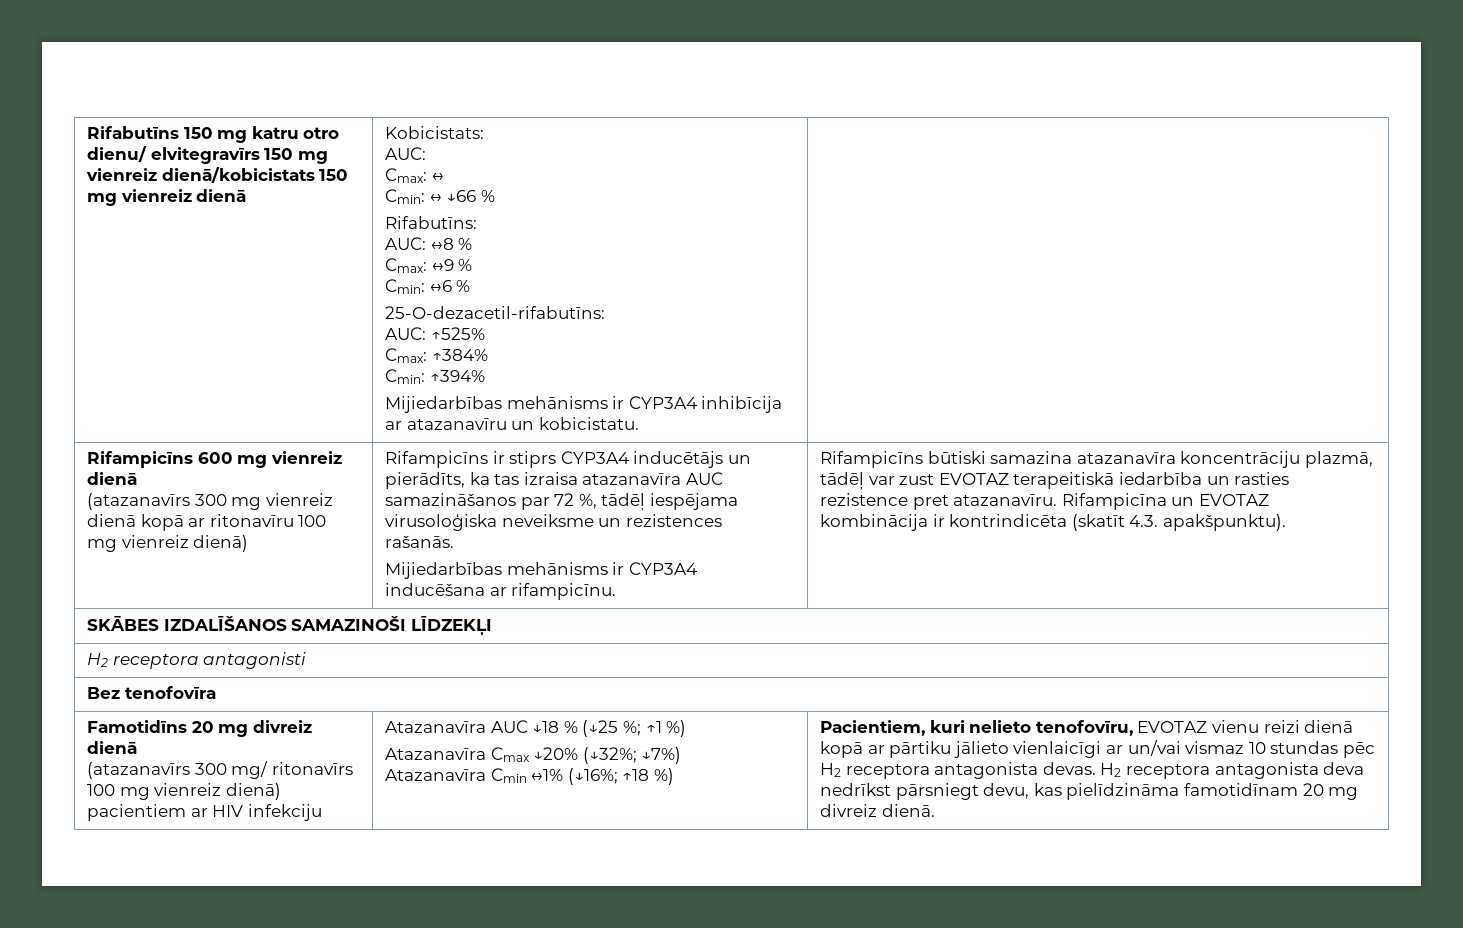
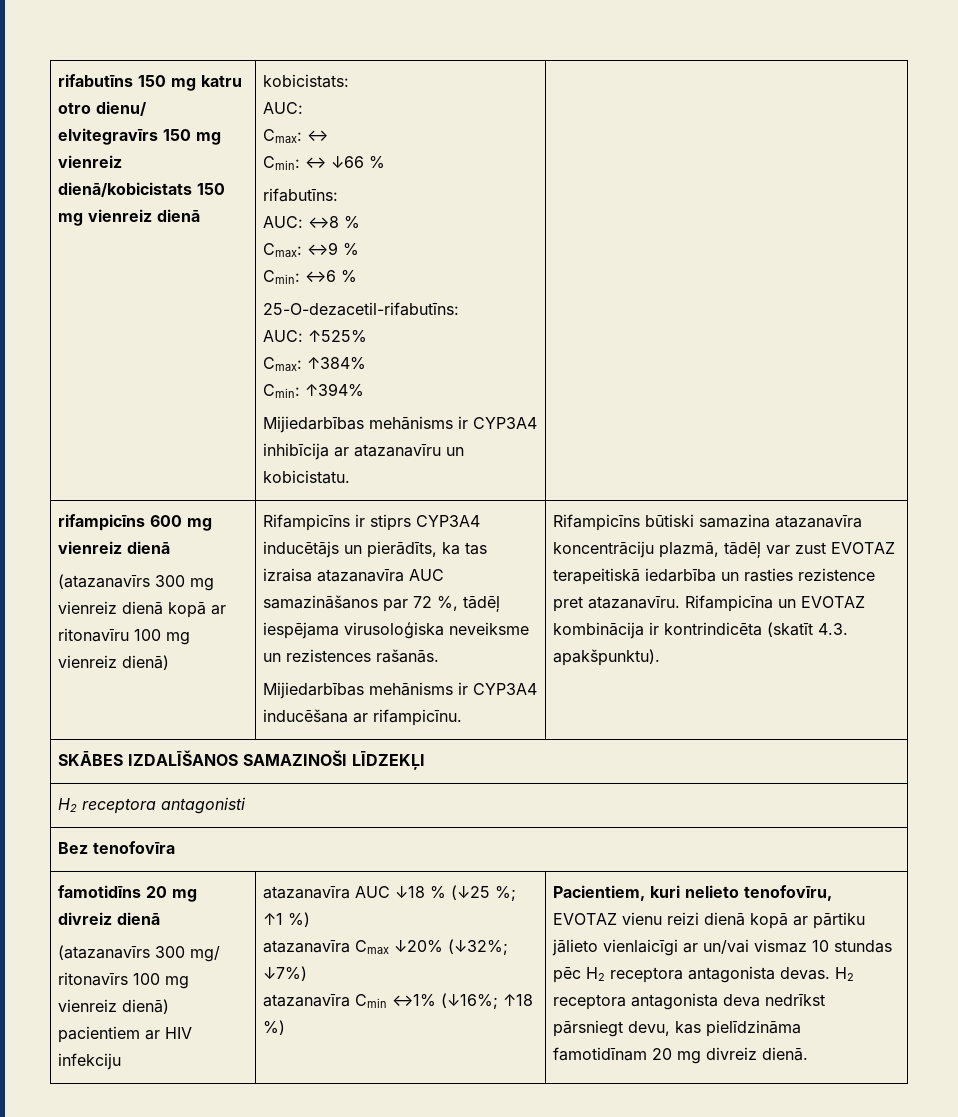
- Rifabutīns 150 mg katru otro dienu/ elvitegravīrs 150 mg vienreiz dienā/kobicistats 150 mg vienreiz dienā
+ rifabutīns 150 mg katru otro dienu/ elvitegravīrs 150 mg vienreiz dienā/kobicistats 150 mg vienreiz dienā
- Kobicistats:
+ kobicistats:
- Rifabutīns:
+ rifabutīns:
- Rifampicīns 600 mg vienreiz dienā
+ rifampicīns 600 mg vienreiz dienā
- Famotidīns 20 mg divreiz dienā
+ famotidīns 20 mg divreiz dienā
- Atazanavīra AUC ↓18 % (↓25 %; ↑1 %)
+ atazanavīra AUC ↓18 % (↓25 %; ↑1 %)
- Atazanavīra Cmax ↓20% (↓32%; ↓7%)
+ atazanavīra Cmax ↓20% (↓32%; ↓7%)
- Atazanavīra Cmin ↔1% (↓16%; ↑18 %)
+ atazanavīra Cmin ↔1% (↓16%; ↑18 %)

